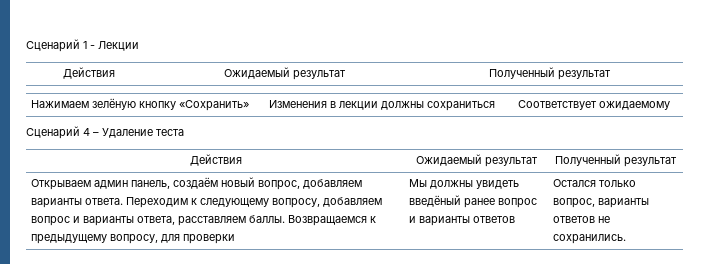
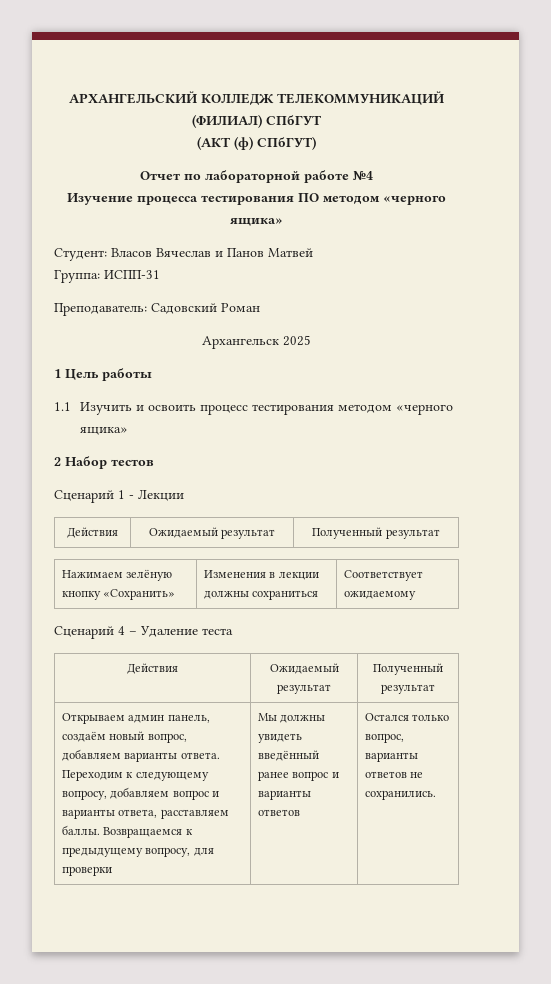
+ АРХАНГЕЛЬСКИЙ КОЛЛЕДЖ ТЕЛЕКОММУНИКАЦИЙ (ФИЛИАЛ) СПбГУТ
+ (АКТ (ф) СПбГУТ)
+ Отчет по лабораторной работе №4
+ Изучение процесса тестирования ПО методом «черного ящика»
+ Студент: Власов Вячеслав и Панов Матвей
+ Группа: ИСПП-31
+ Преподаватель: Садовский Роман
+ Архангельск 2025
+ 1 Цель работы
+ 1.1 Изучить и освоить процесс тестирования методом «черного ящика»
+ 2 Набор тестов
- Мы должны увидеть введёный ранее вопрос и варианты ответов
+ Мы должны увидеть введённый ранее вопрос и варианты ответов

